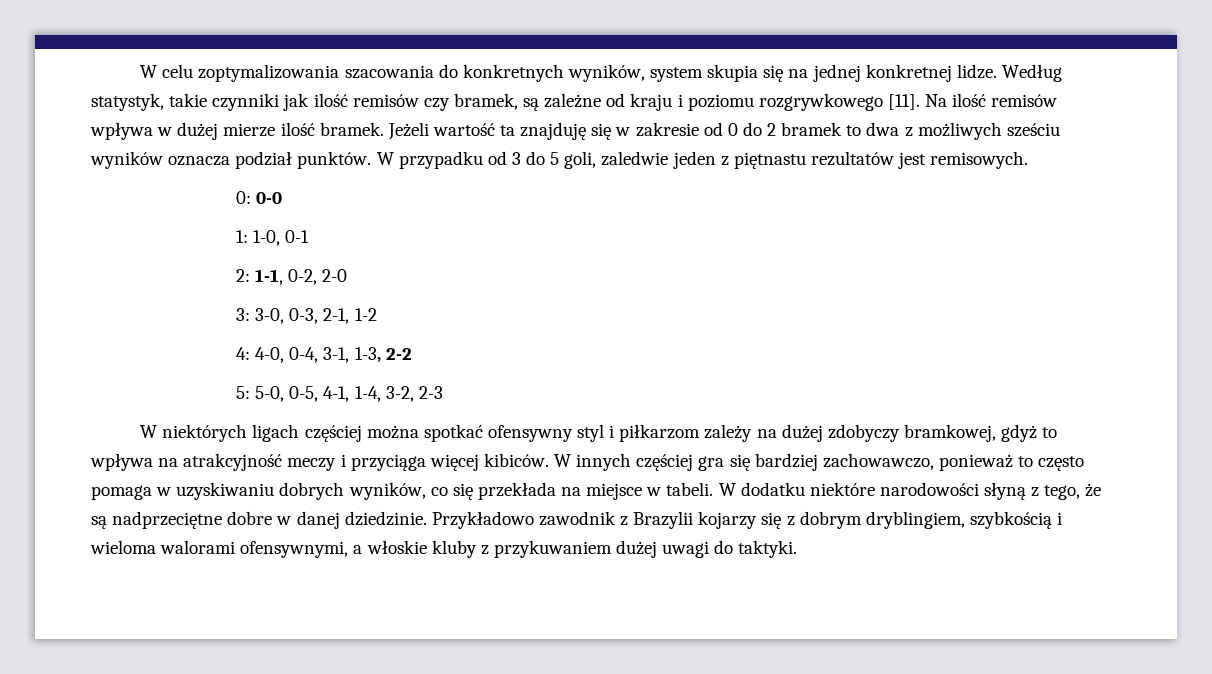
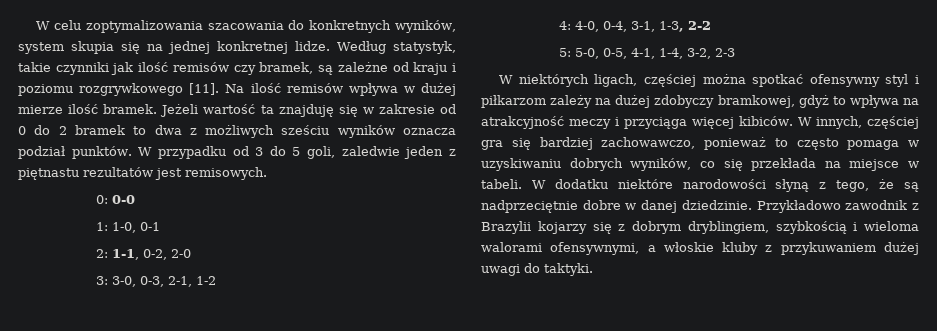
- W niektórych ligach częściej można spotkać ofensywny styl i piłkarzom zależy na dużej zdobyczy bramkowej, gdyż to wpływa na atrakcyjność meczy i przyciąga więcej kibiców.
+ W niektórych ligach, częściej można spotkać ofensywny styl i piłkarzom zależy na dużej zdobyczy bramkowej, gdyż to wpływa na atrakcyjność meczy i przyciąga więcej kibiców.
- W innych częściej gra się bardziej zachowawczo, ponieważ to często pomaga w uzyskiwaniu dobrych wyników, co się przekłada na miejsce w tabeli.
+ W innych, częściej gra się bardziej zachowawczo, ponieważ to często pomaga w uzyskiwaniu dobrych wyników, co się przekłada na miejsce w tabeli.
- W dodatku niektóre narodowości słyną z tego, że są nadprzeciętne dobre w danej dziedzinie.
+ W dodatku niektóre narodowości słyną z tego, że są nadprzeciętnie dobre w danej dziedzinie.

